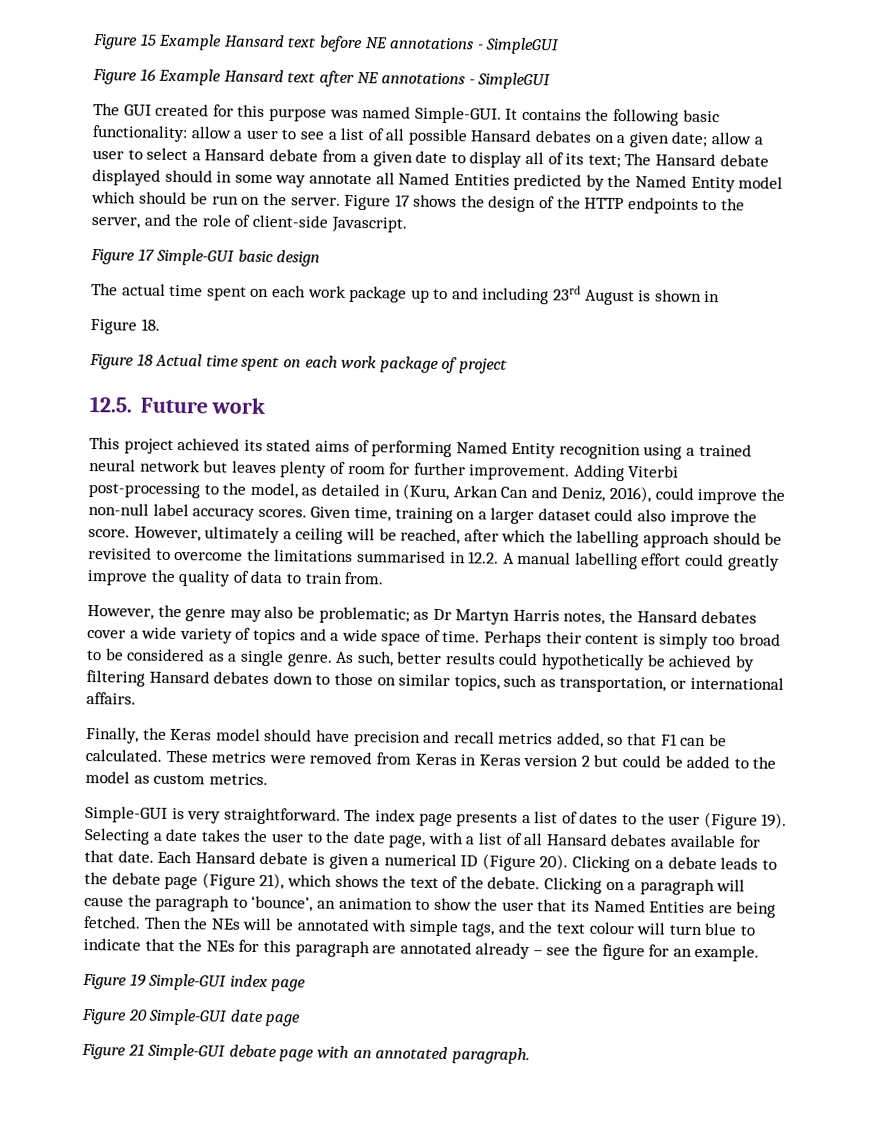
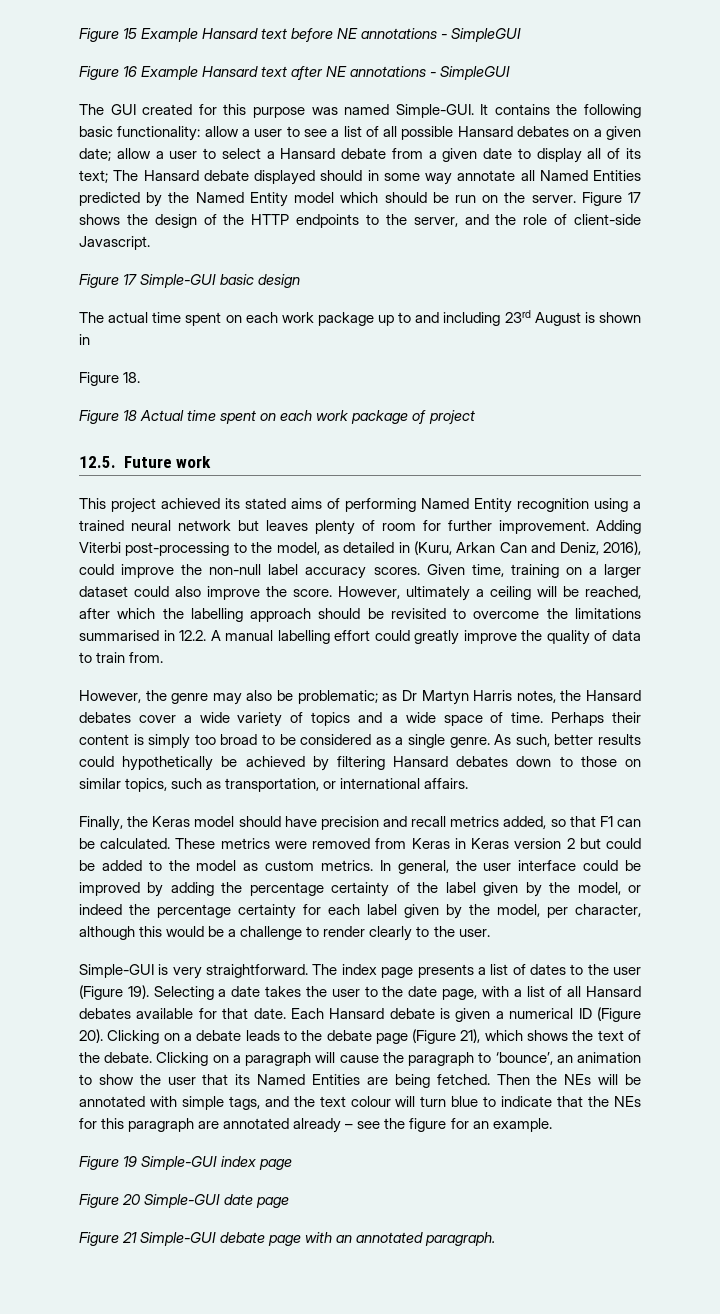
+ In general, the user interface could be improved by adding the percentage certainty of the label given by the model, or indeed the percentage certainty for each label given by the model, per character, although this would be a challenge to render clearly to the user.

